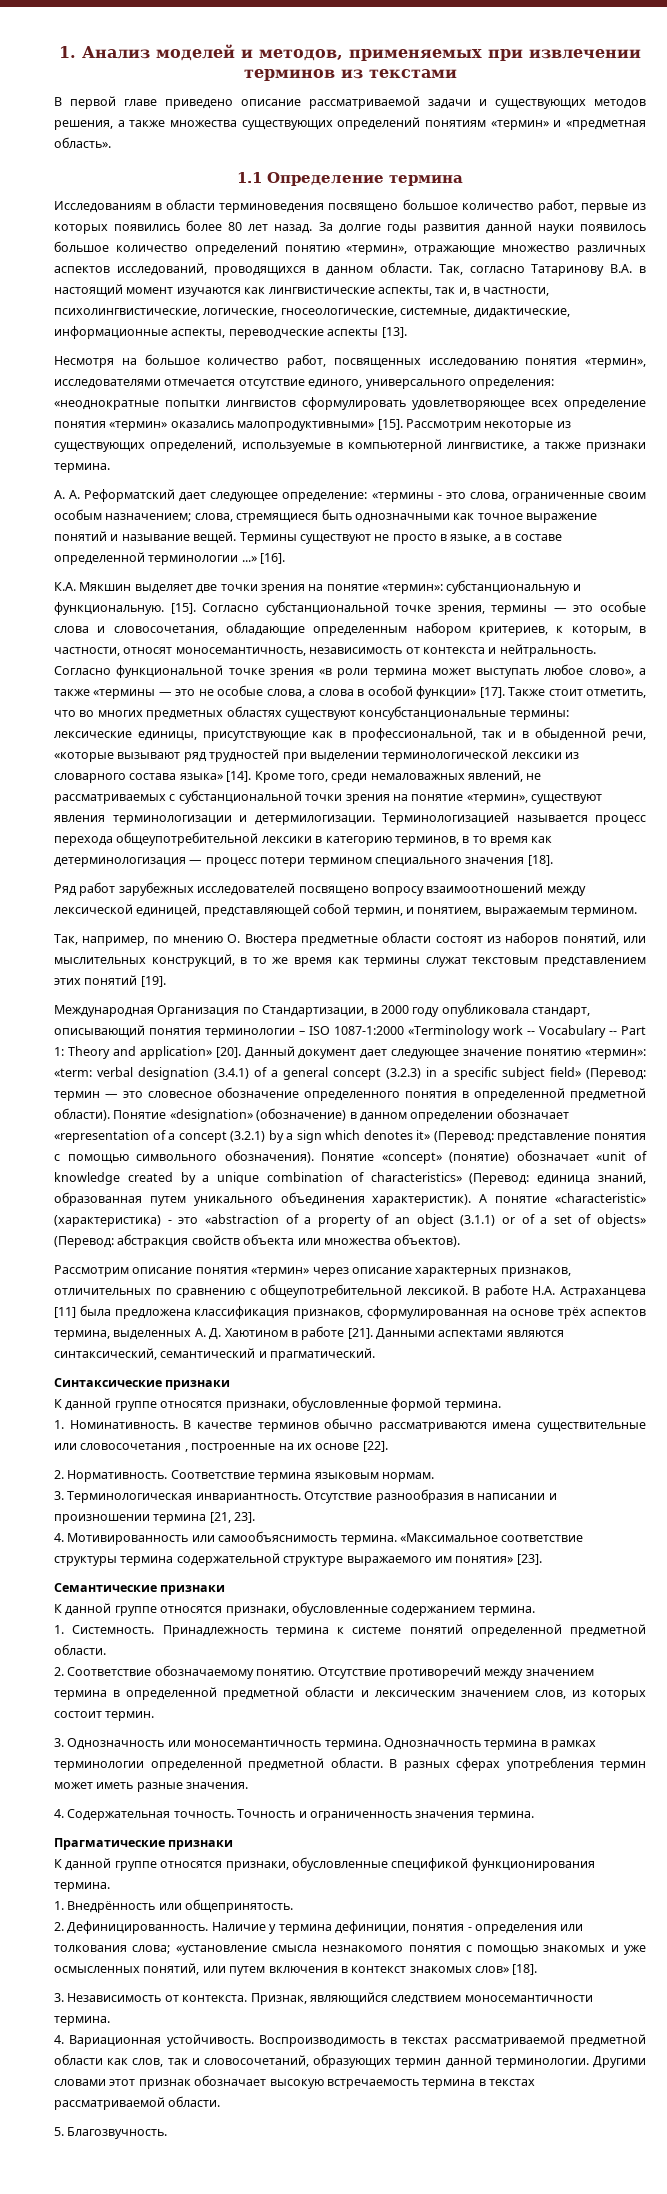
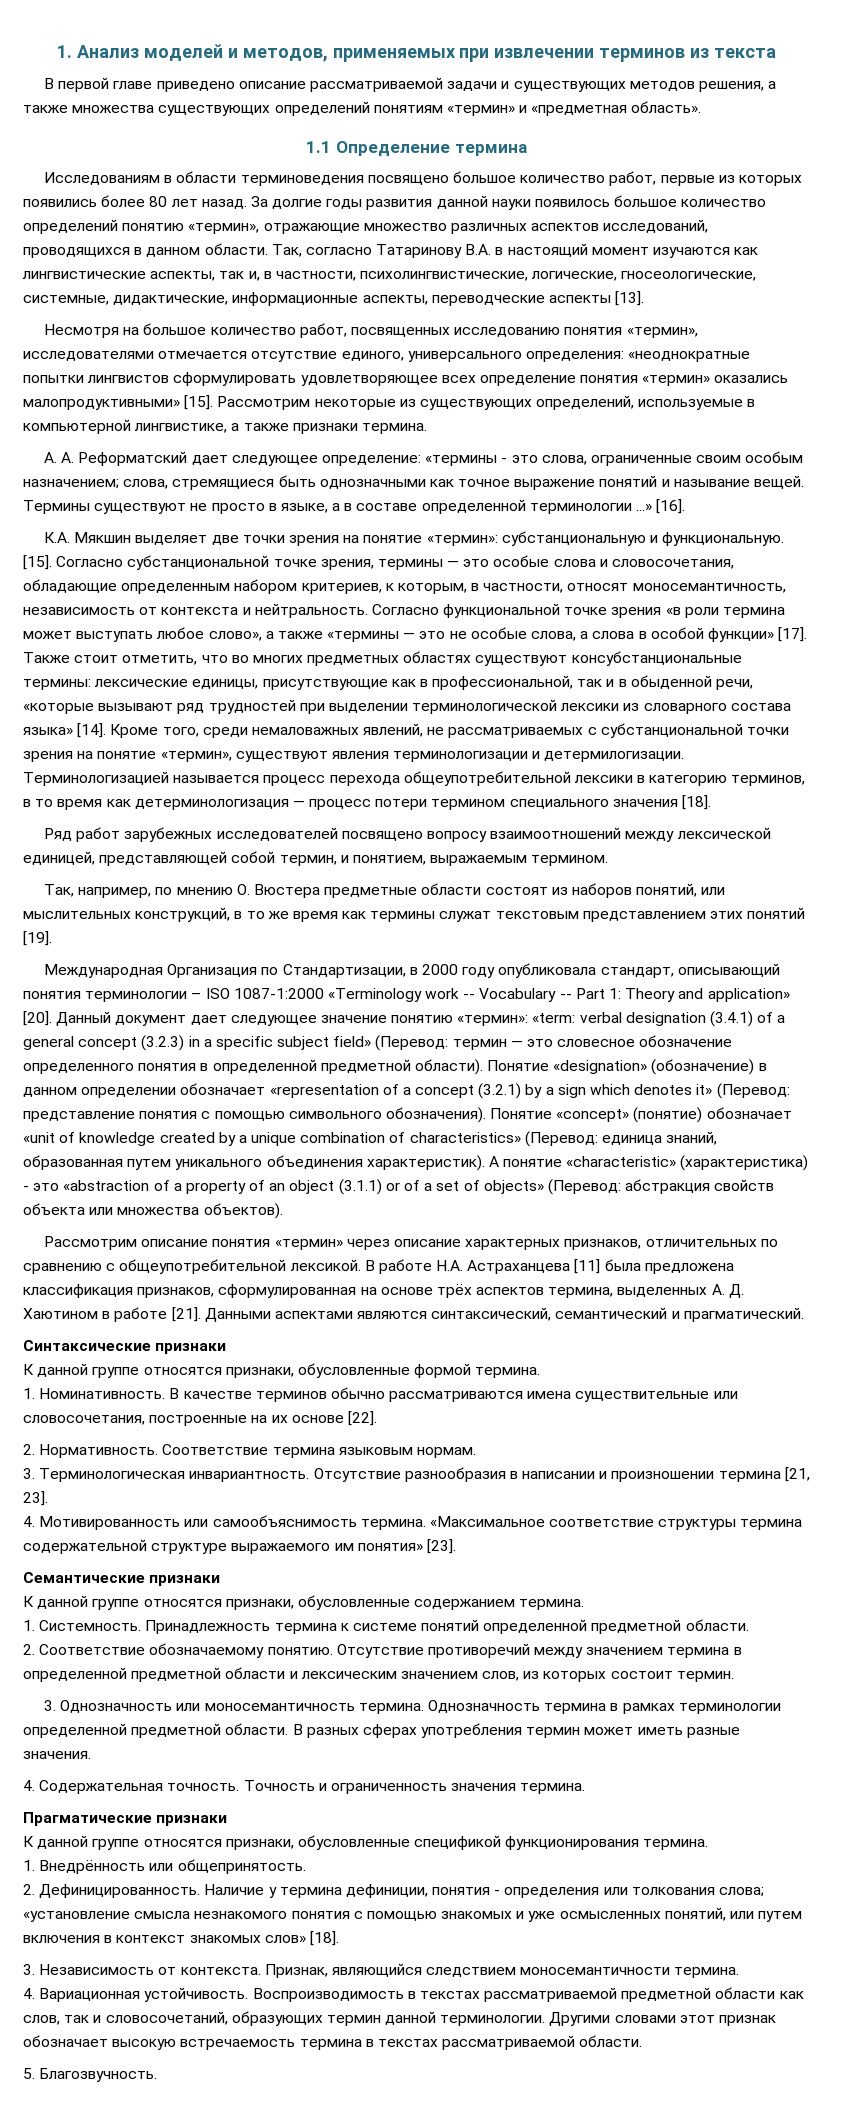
- 1. Анализ моделей и методов, применяемых при извлечении терминов из текстами
+ 1. Анализ моделей и методов, применяемых при извлечении терминов из текста
- В качестве терминов обычно рассматриваются имена существительные или словосочетания , построенные на их основе [22].
+ В качестве терминов обычно рассматриваются имена существительные или словосочетания, построенные на их основе [22].

